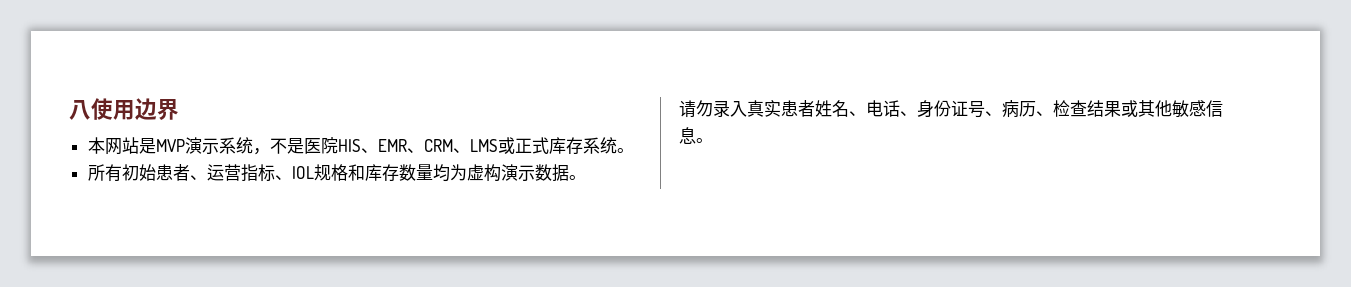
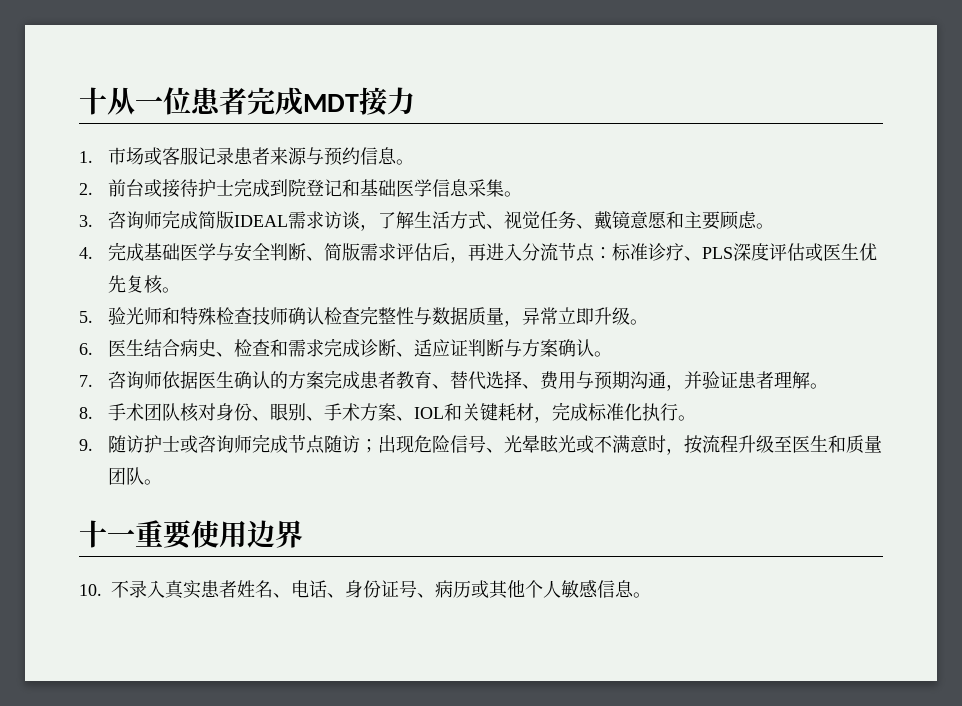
- 八使用边界
- 本网站是MVP演示系统，不是医院HIS、EMR、CRM、LMS或正式库存系统。
- 所有初始患者、运营指标、IOL规格和库存数量均为虚构演示数据。
- 请勿录入真实患者姓名、电话、身份证号、病历、检查结果或其他敏感信息。
+ 十从一位患者完成MDT接力
+ 1.市场或客服记录患者来源与预约信息。
+ 2.前台或接待护士完成到院登记和基础医学信息采集。
+ 3.咨询师完成简版IDEAL需求访谈，了解生活方式、视觉任务、戴镜意愿和主要顾虑。
+ 4.完成基础医学与安全判断、简版需求评估后，再进入分流节点：标准诊疗、PLS深度评估或医生优先复核。
+ 5.验光师和特殊检查技师确认检查完整性与数据质量，异常立即升级。
+ 6.医生结合病史、检查和需求完成诊断、适应证判断与方案确认。
+ 7.咨询师依据医生确认的方案完成患者教育、替代选择、费用与预期沟通，并验证患者理解。
+ 8.手术团队核对身份、眼别、手术方案、IOL和关键耗材，完成标准化执行。
+ 9.随访护士或咨询师完成节点随访；出现危险信号、光晕眩光或不满意时，按流程升级至医生和质量团队。
+ 十一重要使用边界
+ 10.不录入真实患者姓名、电话、身份证号、病历或其他个人敏感信息。

